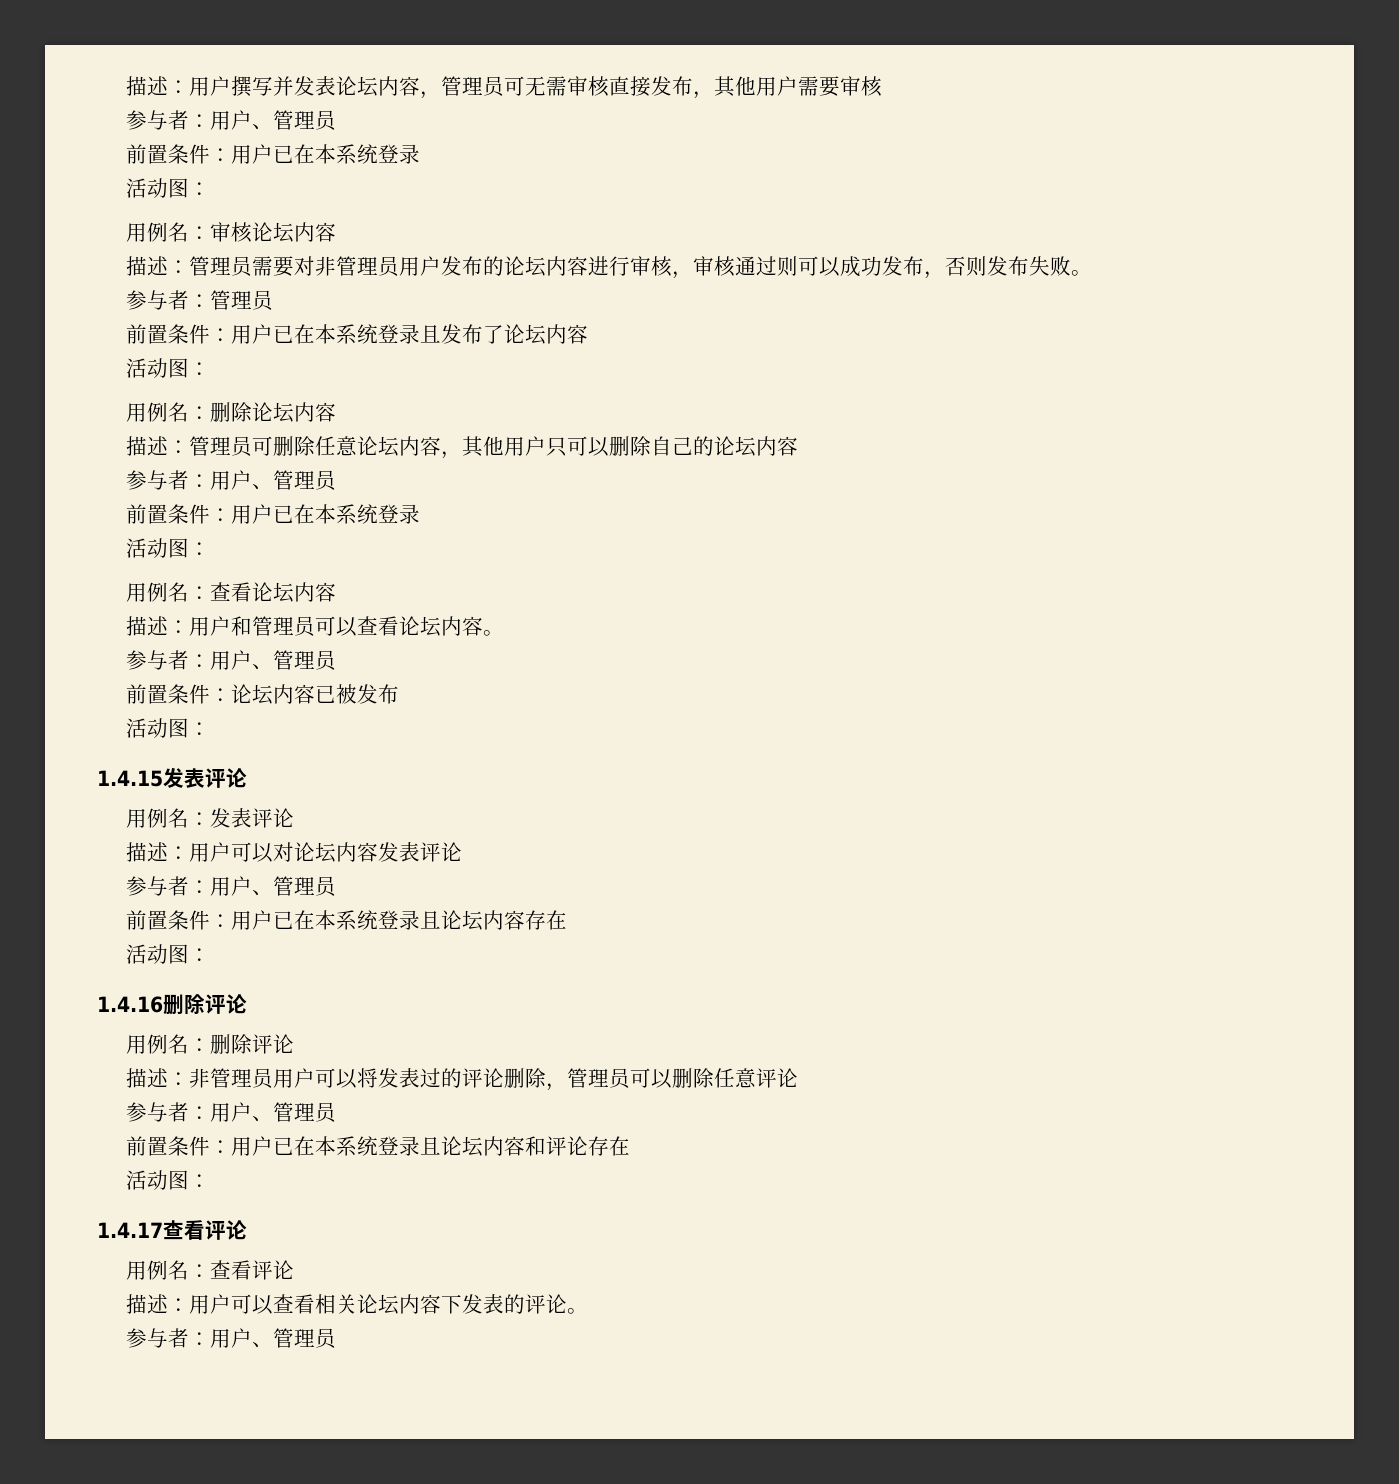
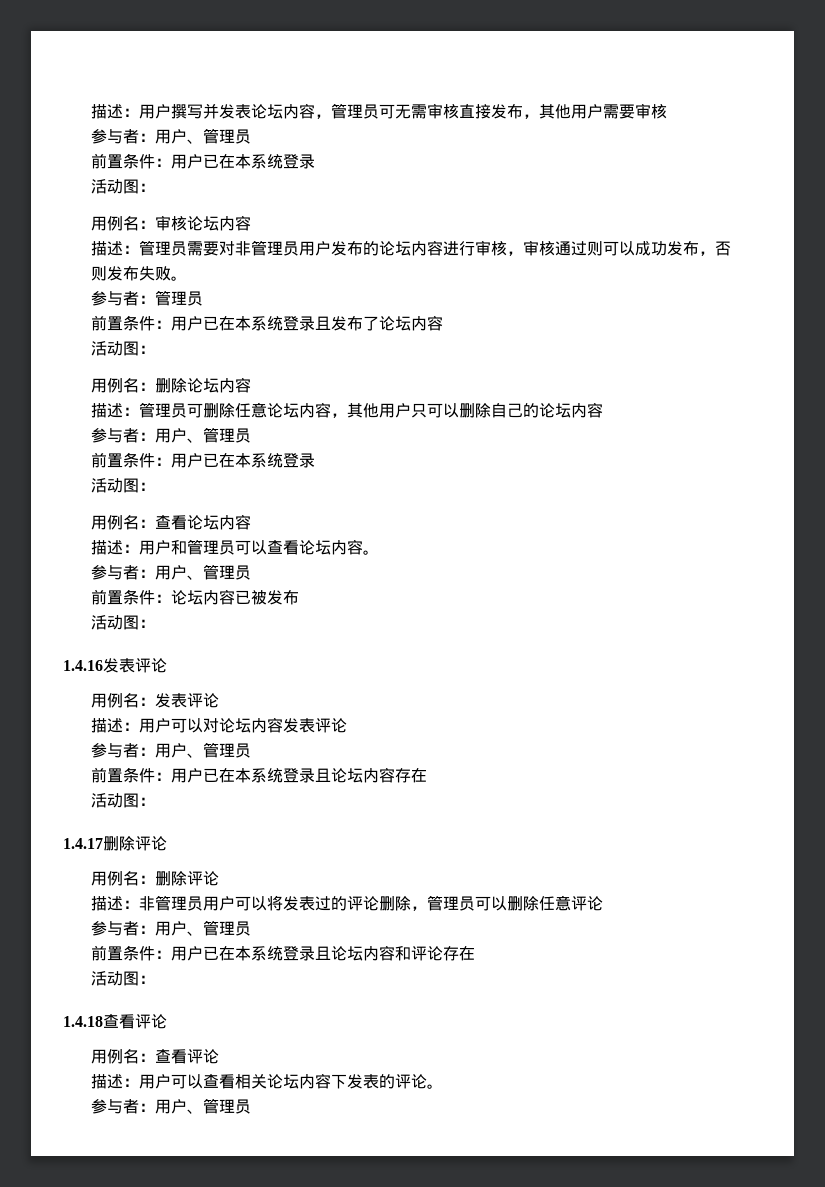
- 1.4.15发表评论
+ 1.4.16发表评论
- 1.4.16删除评论
+ 1.4.17删除评论
- 1.4.17查看评论
+ 1.4.18查看评论

